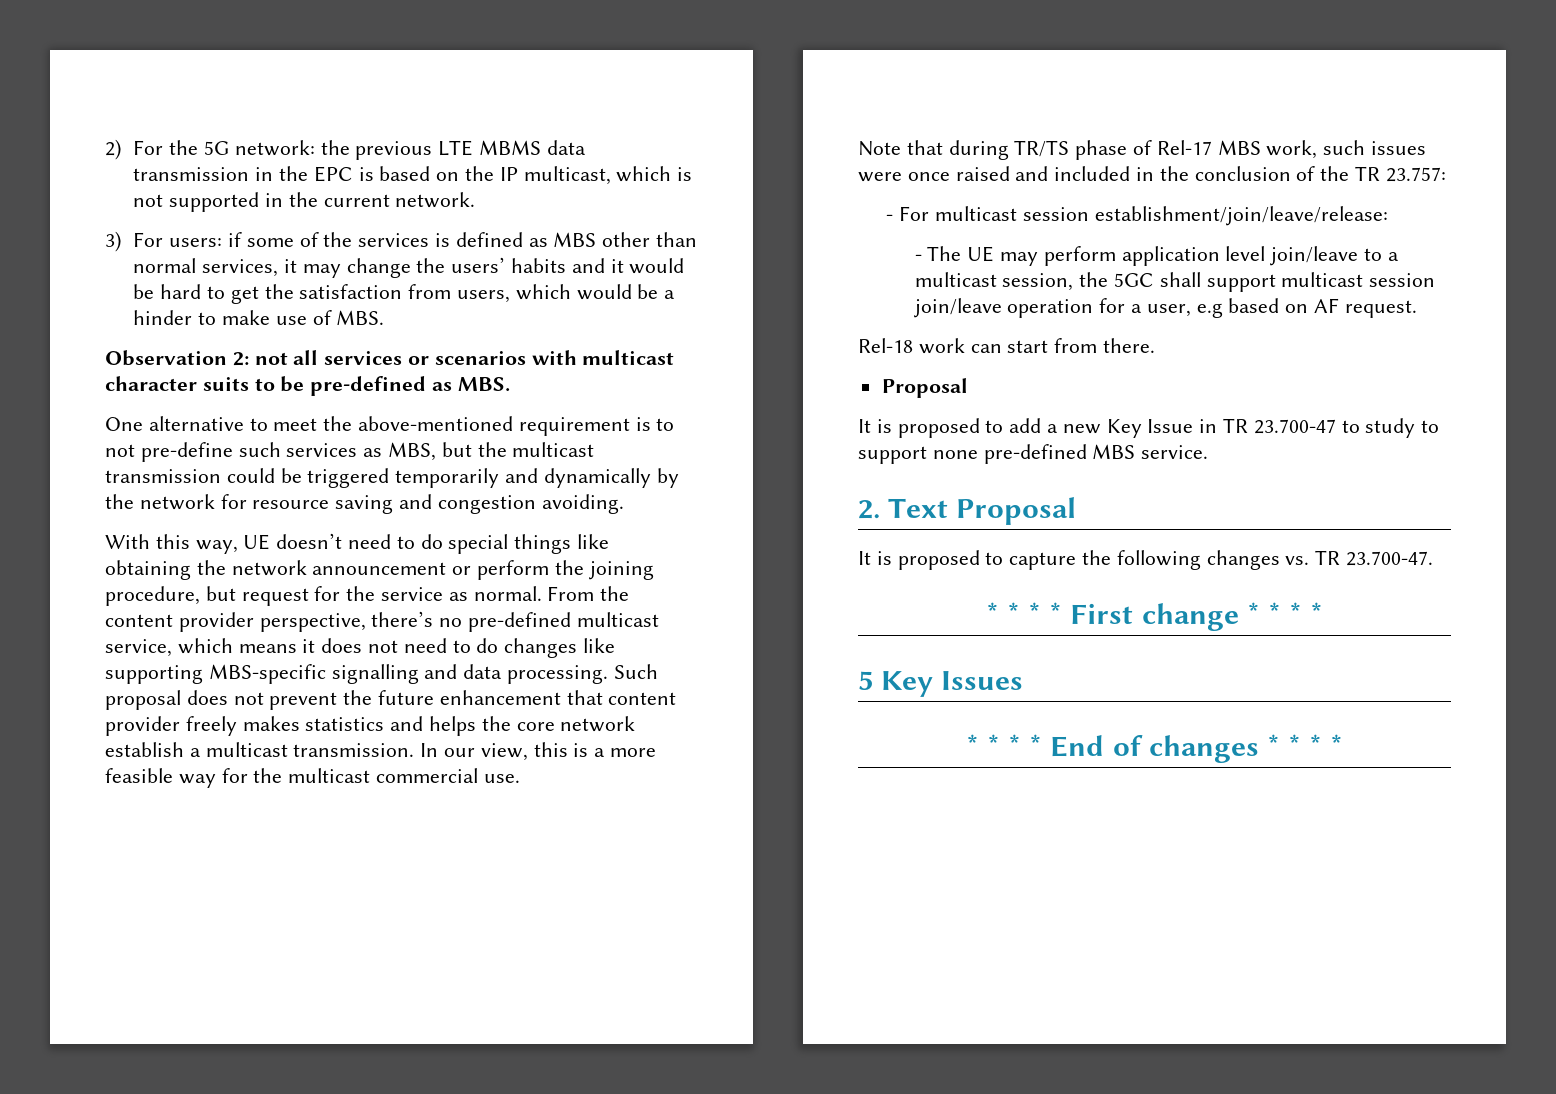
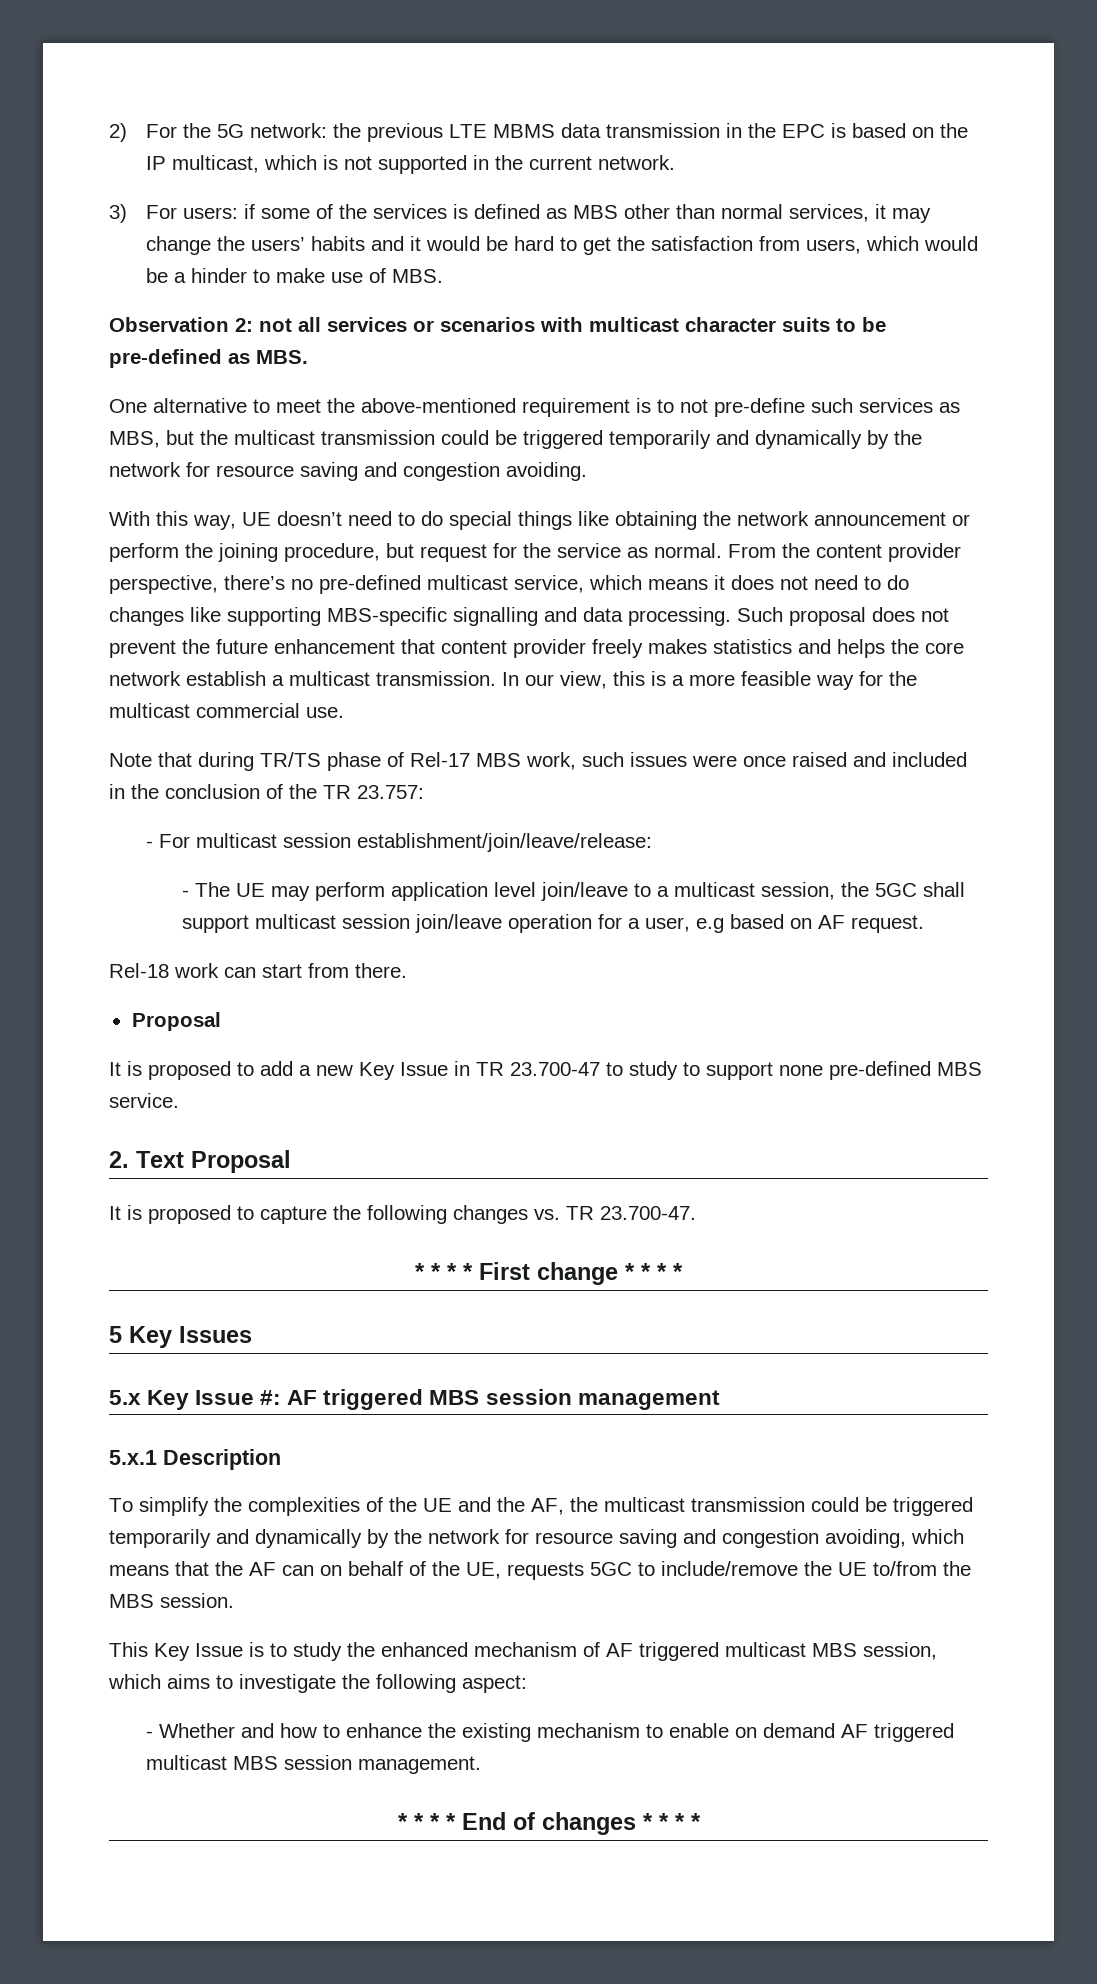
+ 5.x Key Issue #: AF triggered MBS session management
+ 5.x.1 Description
+ To simplify the complexities of the UE and the AF, the multicast transmission could be triggered temporarily and dynamically by the network for resource saving and congestion avoiding, which means that the AF can on behalf of the UE, requests 5GC to include/remove the UE to/from the MBS session.
+ This Key Issue is to study the enhanced mechanism of AF triggered multicast MBS session, which aims to investigate the following aspect:
+ - Whether and how to enhance the existing mechanism to enable on demand AF triggered multicast MBS session management.

